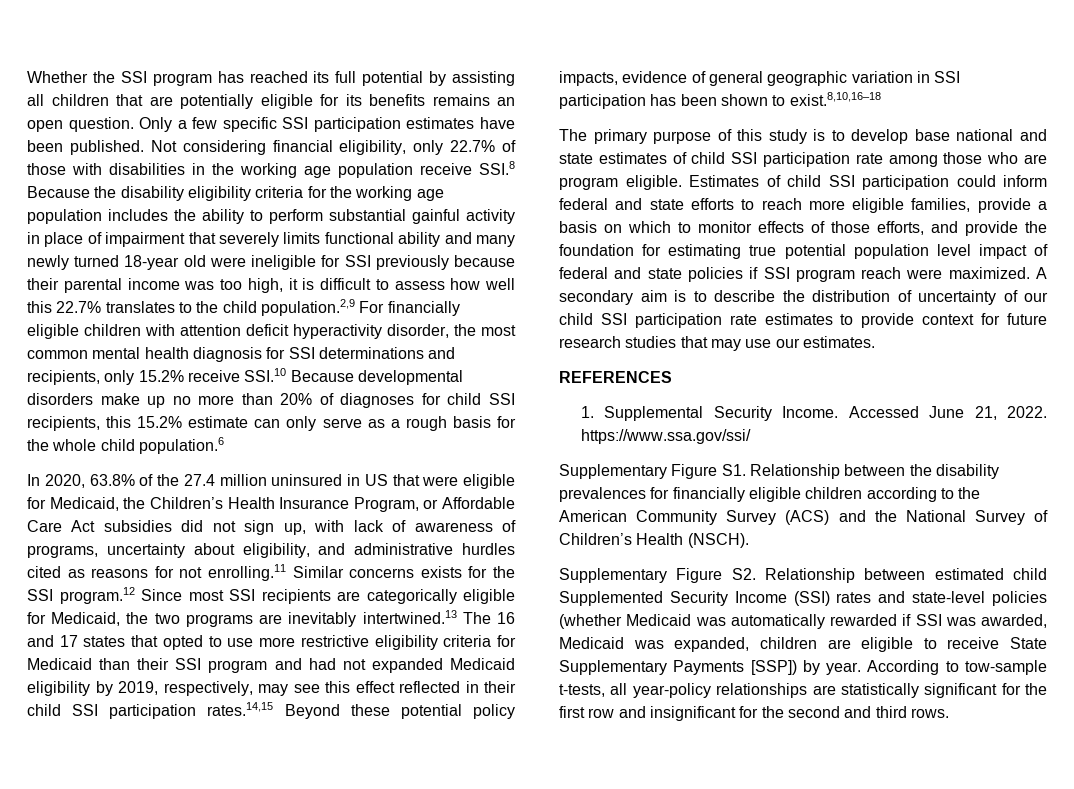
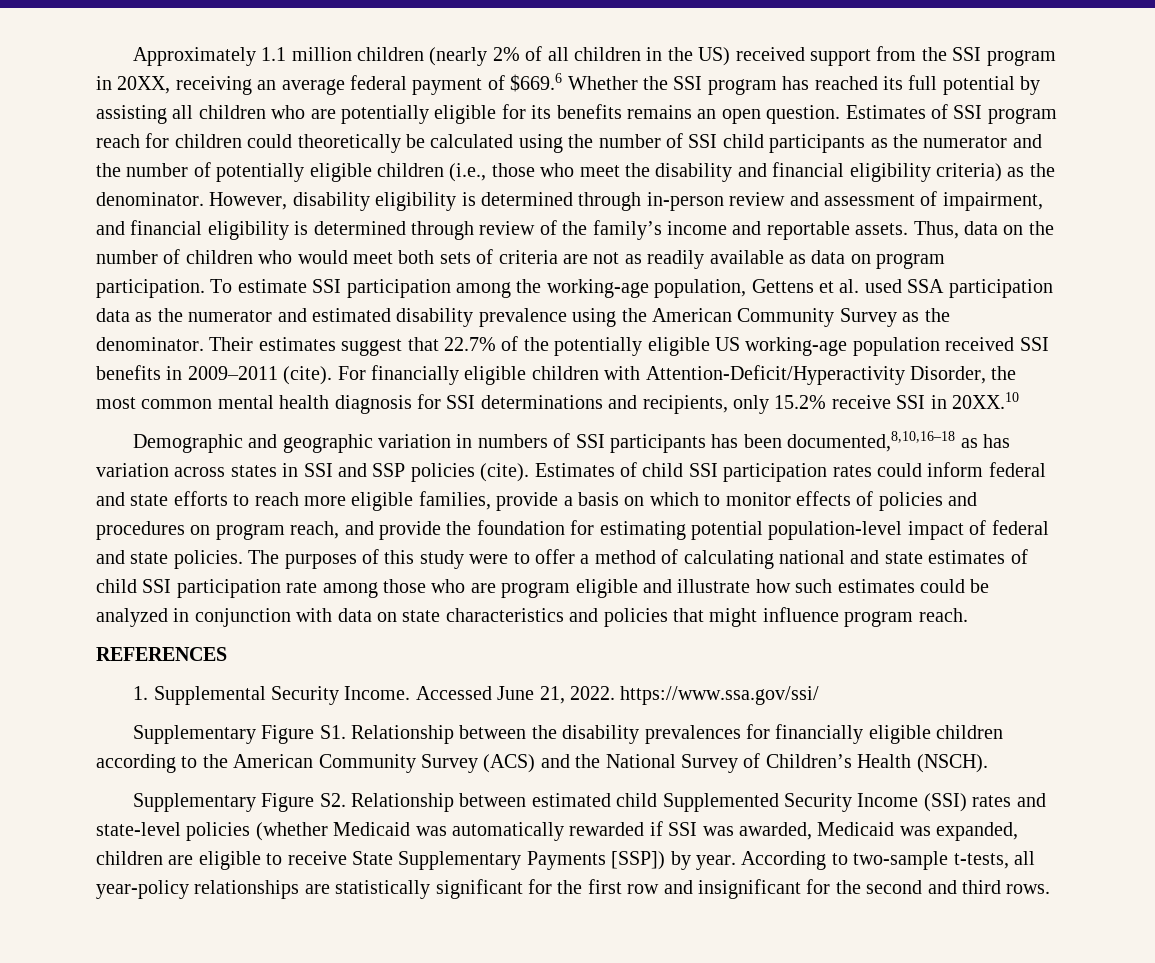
- Whether the SSI program has reached its full potential by assisting all children that are potentially eligible for its benefits remains an open question.
+ Approximately 1.1 million children (nearly 2% of all children in the US) received support from the SSI program in 20XX, receiving an average federal payment of $669.6 Whether the SSI program has reached its full potential by assisting all children who are potentially eligible for its benefits remains an open question.
- Only a few specific SSI participation estimates have been published. Not considering financial eligibility, only 22.7% of those with disabilities in the working age population receive SSI.8 Because the disability eligibility criteria for the working age population includes the ability to perform substantial gainful activity in place of impairment that severely limits functional ability and many newly turned 18-year old were ineligible for SSI previously because their parental income was too high, it is difficult to assess how well this 22.7% translates to the child population.2,9 For financially eligible children with attention deficit hyperactivity disorder, the most common mental health diagnosis for SSI determinations and recipients, only 15.2% receive SSI.10 Because developmental disorders make up no more than 20% of diagnoses for child SSI recipients, this 15.2% estimate can only serve as a rough basis for the whole child population.6
- In 2020, 63.8% of the 27.4 million uninsured in US that were eligible for Medicaid, the Children’s Health Insurance Program, or Affordable Care Act subsidies did not sign up, with lack of awareness of programs, uncertainty about eligibility, and administrative hurdles cited as reasons for not enrolling.11 Similar concerns exists for the SSI program.12 Since most SSI recipients are categorically eligible for Medicaid, the two programs are inevitably intertwined.13 The 16 and 17 states that opted to use more restrictive eligibility criteria for Medicaid than their SSI program and had not expanded Medicaid eligibility by 2019, respectively, may see this effect reflected in their child SSI participation rates.14,15 Beyond these potential policy impacts, evidence of general geographic variation in SSI participation has been shown to exist.8,10,16–18
- The primary purpose of this study is to develop base national and state estimates of child SSI participation rate among those who are program eligible.
+ Estimates of SSI program reach for children could theoretically be calculated using the number of SSI child participants as the numerator and the number of potentially eligible children (i.e., those who meet the disability and financial eligibility criteria) as the denominator. However, disability eligibility is determined through in-person review and assessment of impairment, and financial eligibility is determined through review of the family’s income and reportable assets. Thus, data on the number of children who would meet both sets of criteria are not as readily available as data on program participation. To estimate SSI participation among the working-age population, Gettens et al. used SSA participation data as the numerator and estimated disability prevalence using the American Community Survey as the denominator. Their estimates suggest that 22.7% of the potentially eligible US working-age population received SSI benefits in 2009–2011 (cite). For financially eligible children with Attention-Deficit/Hyperactivity Disorder, the most common mental health diagnosis for SSI determinations and recipients, only 15.2% receive SSI in 20XX.10
+ Demographic and geographic variation in numbers of SSI participants has been documented,8,10,16–18 as has variation across states in SSI and SSP policies (cite).
- Estimates of child SSI participation could inform federal and state efforts to reach more eligible families, provide a basis on which to monitor effects of those efforts, and provide the foundation for estimating true potential population level impact of federal and state policies if SSI program reach were maximized. A secondary aim is to describe the distribution of uncertainty of our child SSI participation rate estimates to provide context for future research studies that may use our estimates.
+ Estimates of child SSI participation rates could inform federal and state efforts to reach more eligible families, provide a basis on which to monitor effects of policies and procedures on program reach, and provide the foundation for estimating potential population-level impact of federal and state policies. The purposes of this study were to offer a method of calculating national and state estimates of child SSI participation rate among those who are program eligible and illustrate how such estimates could be analyzed in conjunction with data on state characteristics and policies that might influence program reach.
- According to tow-sample t-tests, all year-policy relationships are statistically significant for the first row and insignificant for the second and third rows.
+ According to two-sample t-tests, all year-policy relationships are statistically significant for the first row and insignificant for the second and third rows.

